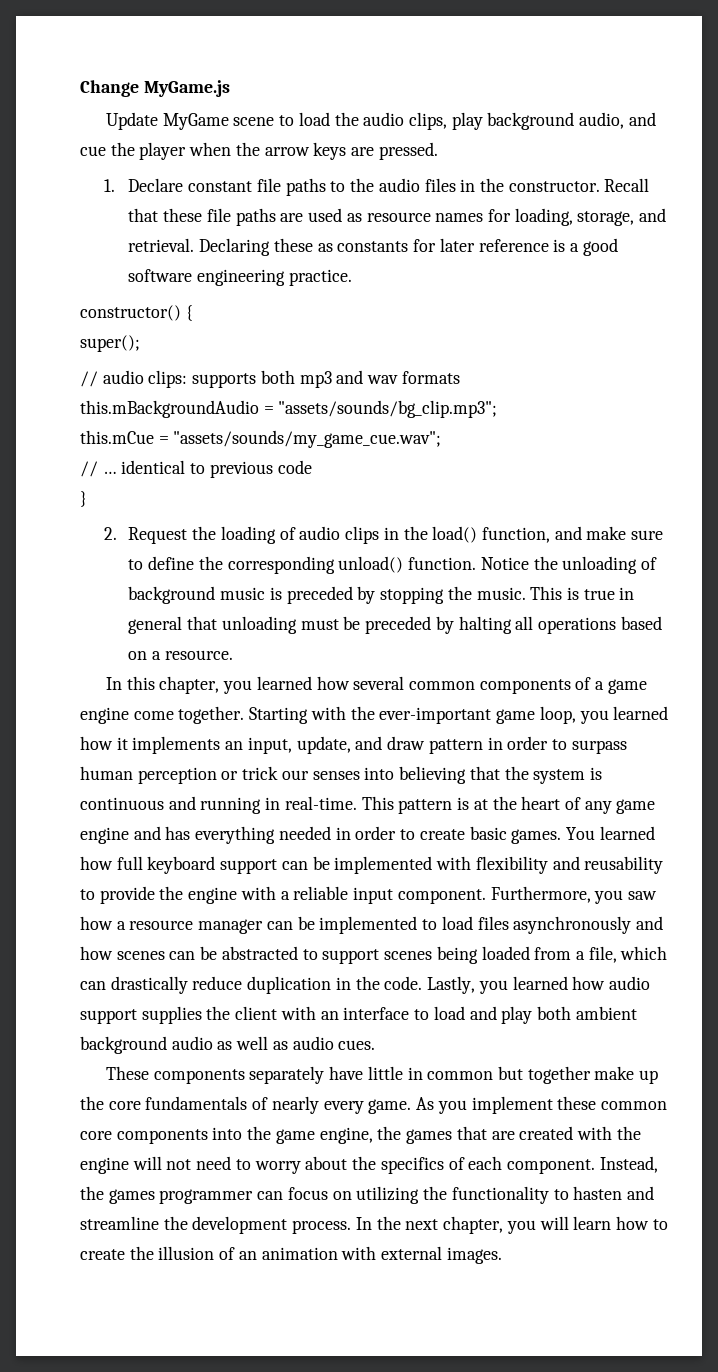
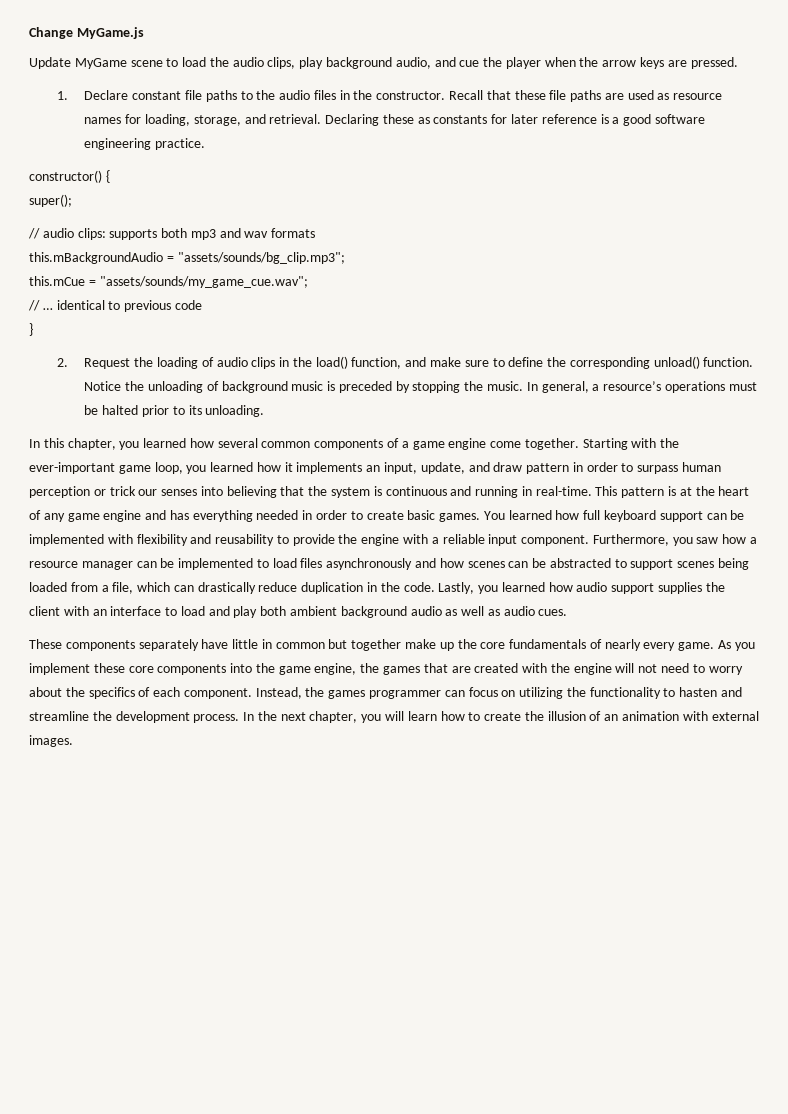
- This is true in general that unloading must be preceded by halting all operations based on a resource.
+ In general, a resource’s operations must be halted prior to its unloading.
- As you implement these common core components into the game engine, the games that are created with the engine will not need to worry about the specifics of each component.
+ As you implement these core components into the game engine, the games that are created with the engine will not need to worry about the specifics of each component.

